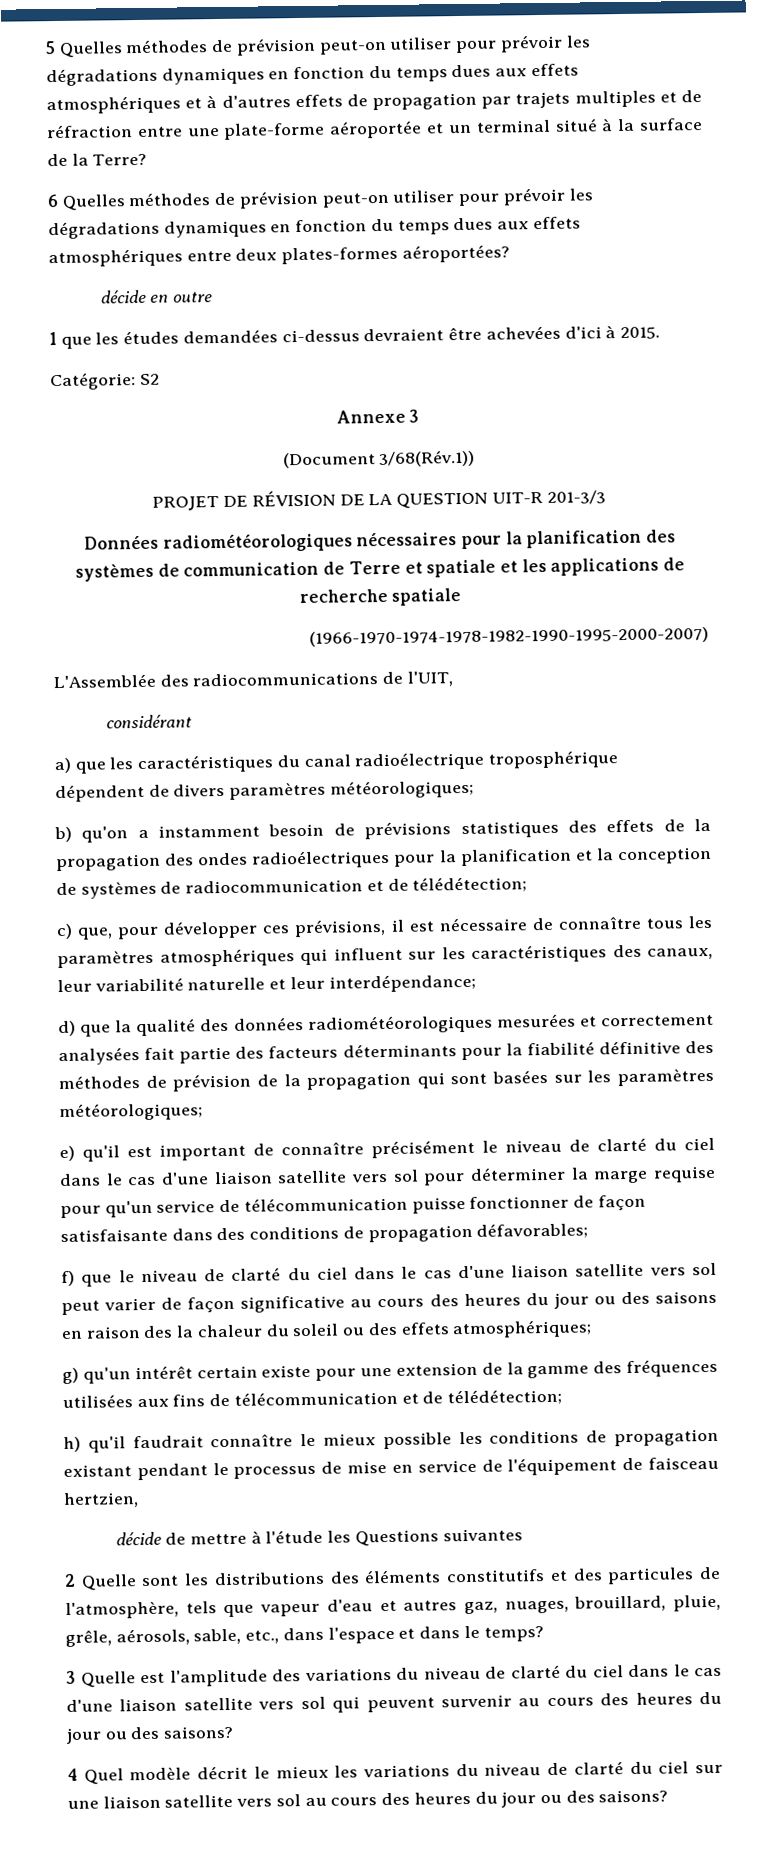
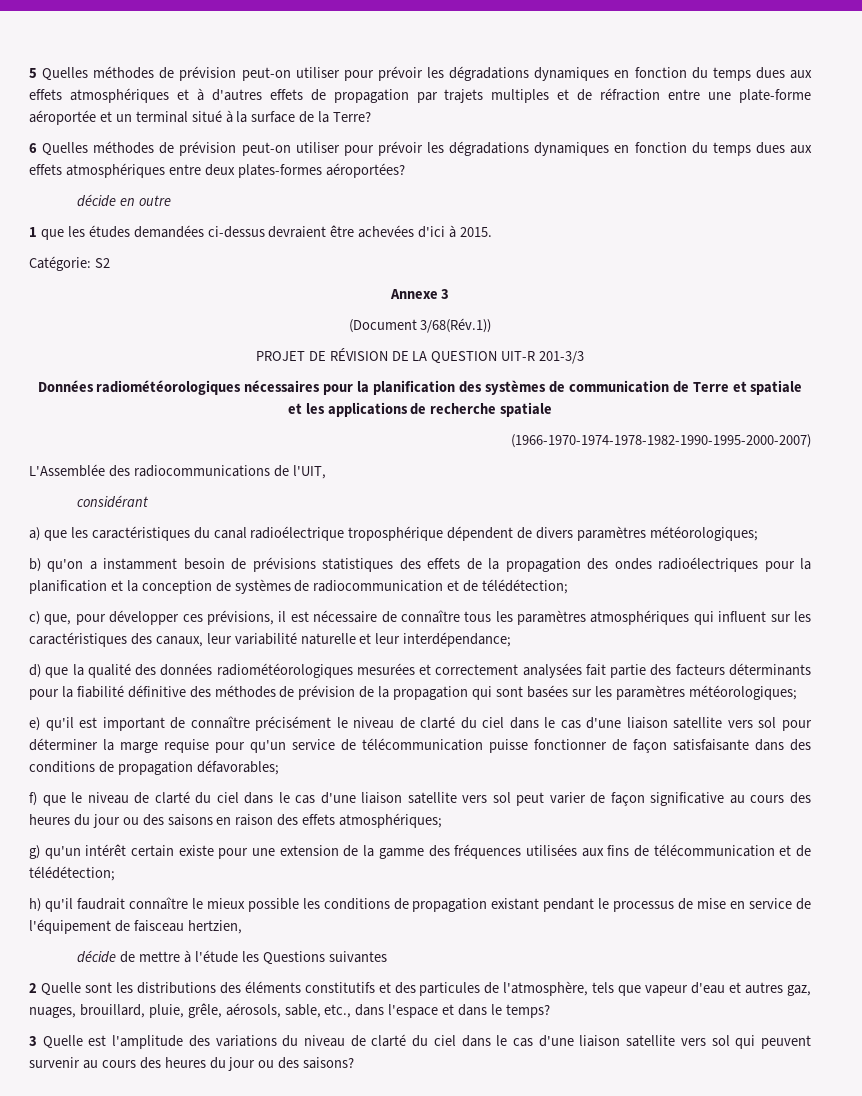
- f) que le niveau de clarté du ciel dans le cas d'une liaison satellite vers sol peut varier de façon significative au cours des heures du jour ou des saisons en raison des la chaleur du soleil ou des effets atmosphériques;
+ f) que le niveau de clarté du ciel dans le cas d'une liaison satellite vers sol peut varier de façon significative au cours des heures du jour ou des saisons en raison des effets atmosphériques;
- 4 Quel modèle décrit le mieux les variations du niveau de clarté du ciel sur une liaison satellite vers sol au cours des heures du jour ou des saisons?

